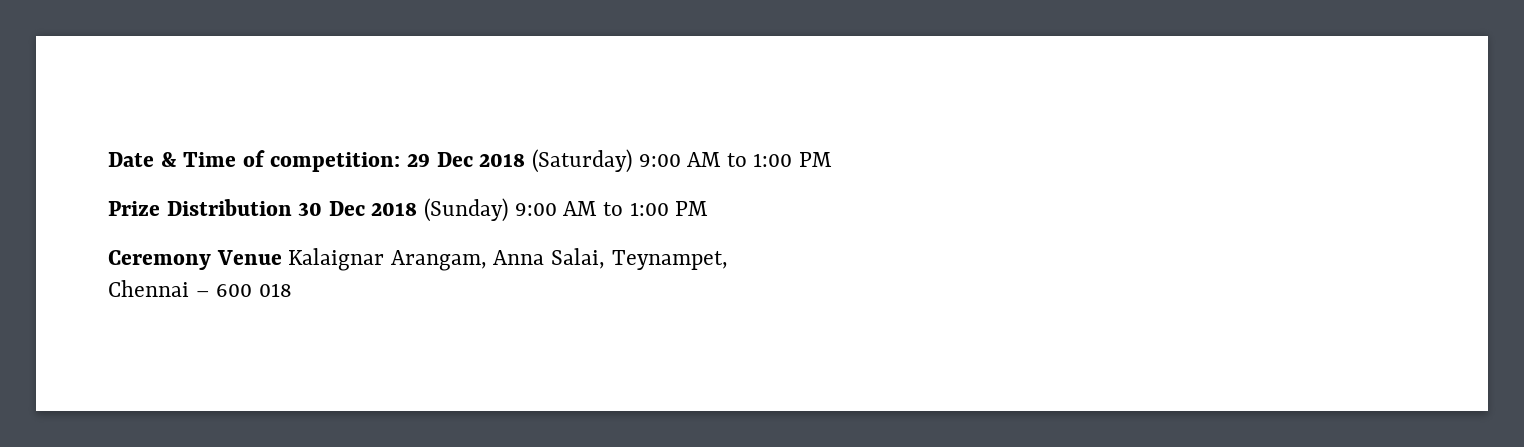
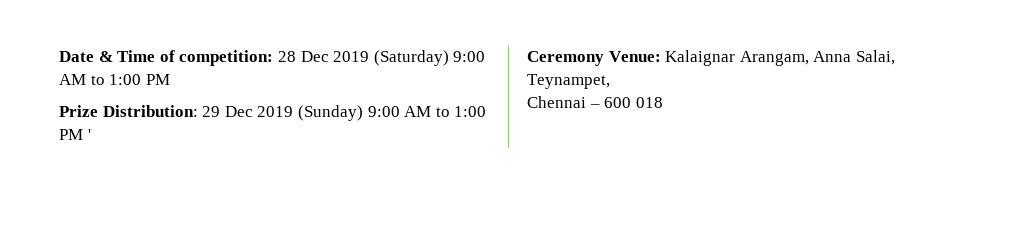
- Date & Time of competition: 29 Dec 2018 (Saturday) 9:00 AM to 1:00 PM
+ Date & Time of competition: 28 Dec 2019 (Saturday) 9:00 AM to 1:00 PM
- Prize Distribution 30 Dec 2018 (Sunday) 9:00 AM to 1:00 PM
+ Prize Distribution: 29 Dec 2019 (Sunday) 9:00 AM to 1:00 PM '
- Ceremony Venue Kalaignar Arangam, Anna Salai, Teynampet,
+ Ceremony Venue: Kalaignar Arangam, Anna Salai, Teynampet,

